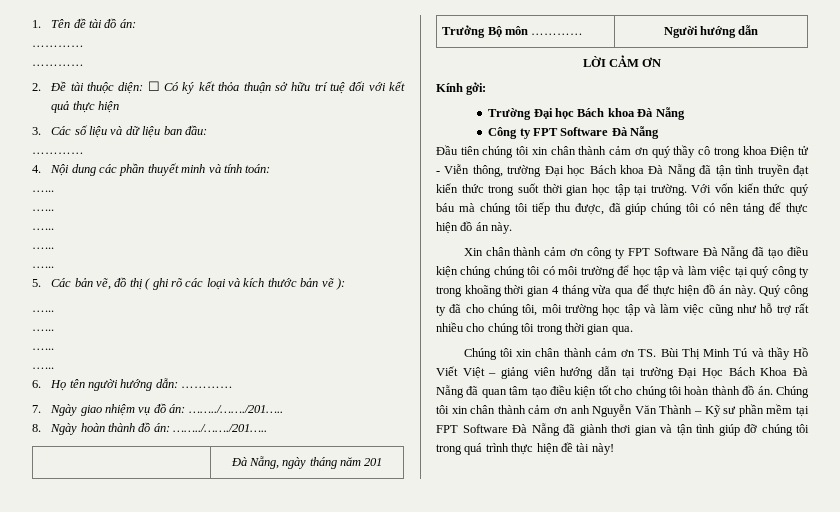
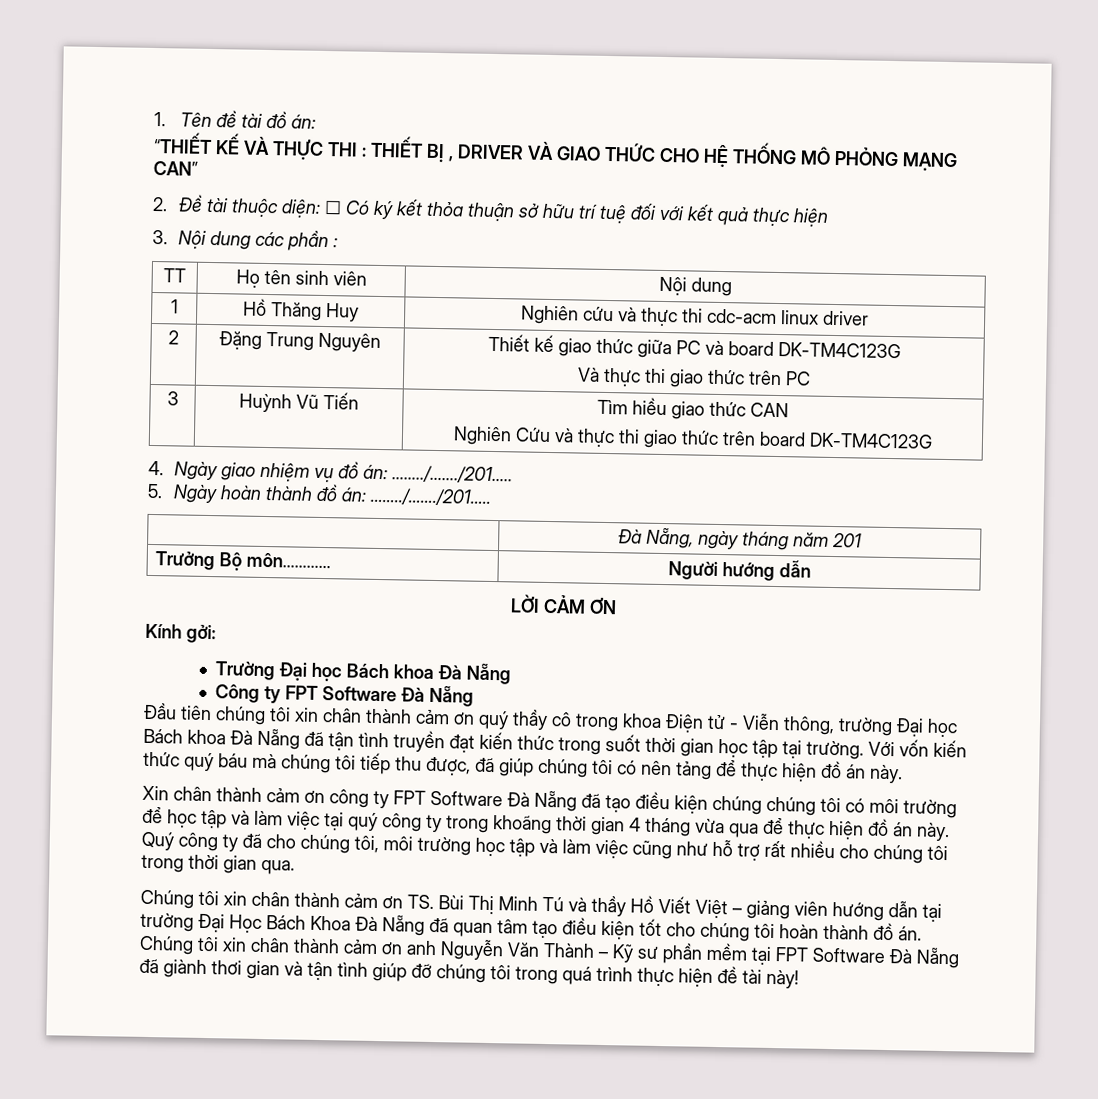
  1. Tên đề tài đồ án:
- …………
- …………
+ “THIẾT KẾ VÀ THỰC THI : THIẾT BỊ , DRIVER VÀ GIAO THỨC CHO HỆ THỐNG MÔ PHỎNG MẠNG CAN”
- 3. Các số liệu và dữ liệu ban đầu:
- …………
- 4. Nội dung các phần thuyết minh và tính toán:
- …...
- …...
- …...
- …...
- …...
- 5. Các bản vẽ, đồ thị ( ghi rõ các loại và kích thước bản vẽ ):
- …...
- …...
- …...
- …...
- 6. Họ tên người hướng dẫn: …………
- 7. Ngày giao nhiệm vụ đồ án: ……../……./201…..
+ 3. Nội dung các phần :
+ TT | Họ tên sinh viên | Nội dung
+ 1 | Hồ Thăng Huy | Nghiên cứu và thực thi cdc-acm linux driver
+ 2 | Đặng Trung Nguyên | Thiết kế giao thức giữa PC và board DK-TM4C123G
+ Và thực thi giao thức trên PC
+ 3 | Huỳnh Vũ Tiến | Tìm hiều giao thức CAN
+ Nghiên Cứu và thực thi giao thức trên board DK-TM4C123G
+ 4. Ngày giao nhiệm vụ đồ án: ……../……./201…..
- 8. Ngày hoàn thành đồ án: ……../……./201…..
+ 5. Ngày hoàn thành đồ án: ……../……./201…..
- Trưởng Bộ môn ………… | Người hướng dẫn
+ Trưởng Bộ môn………… | Người hướng dẫn

